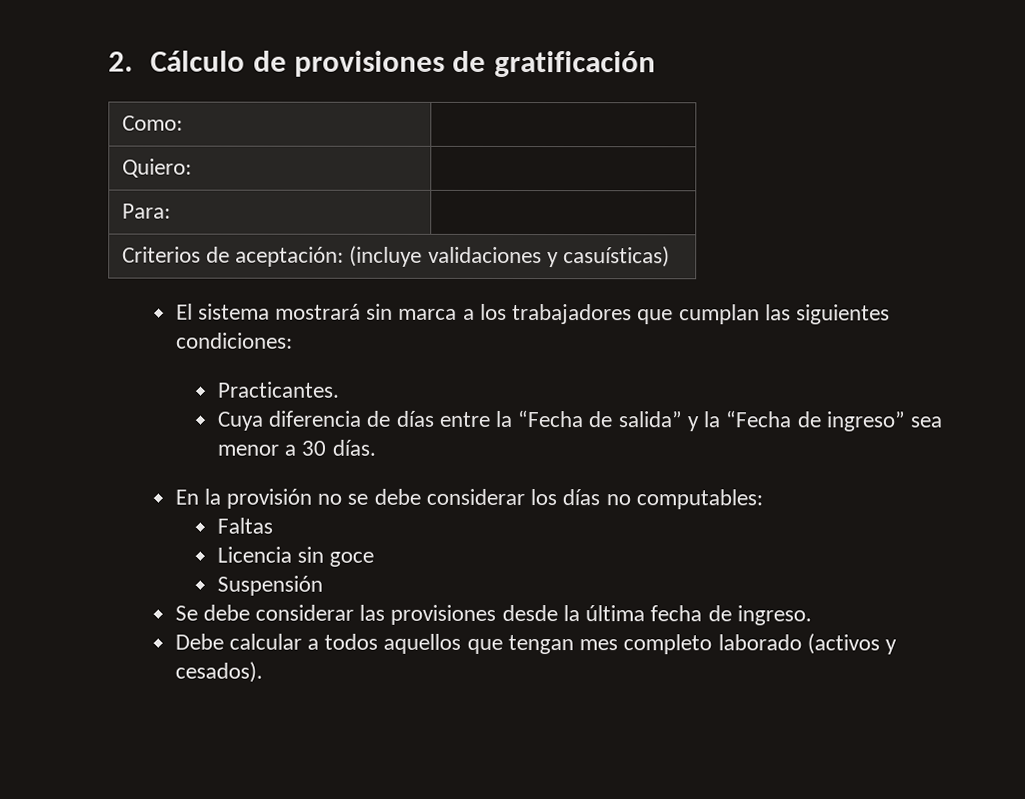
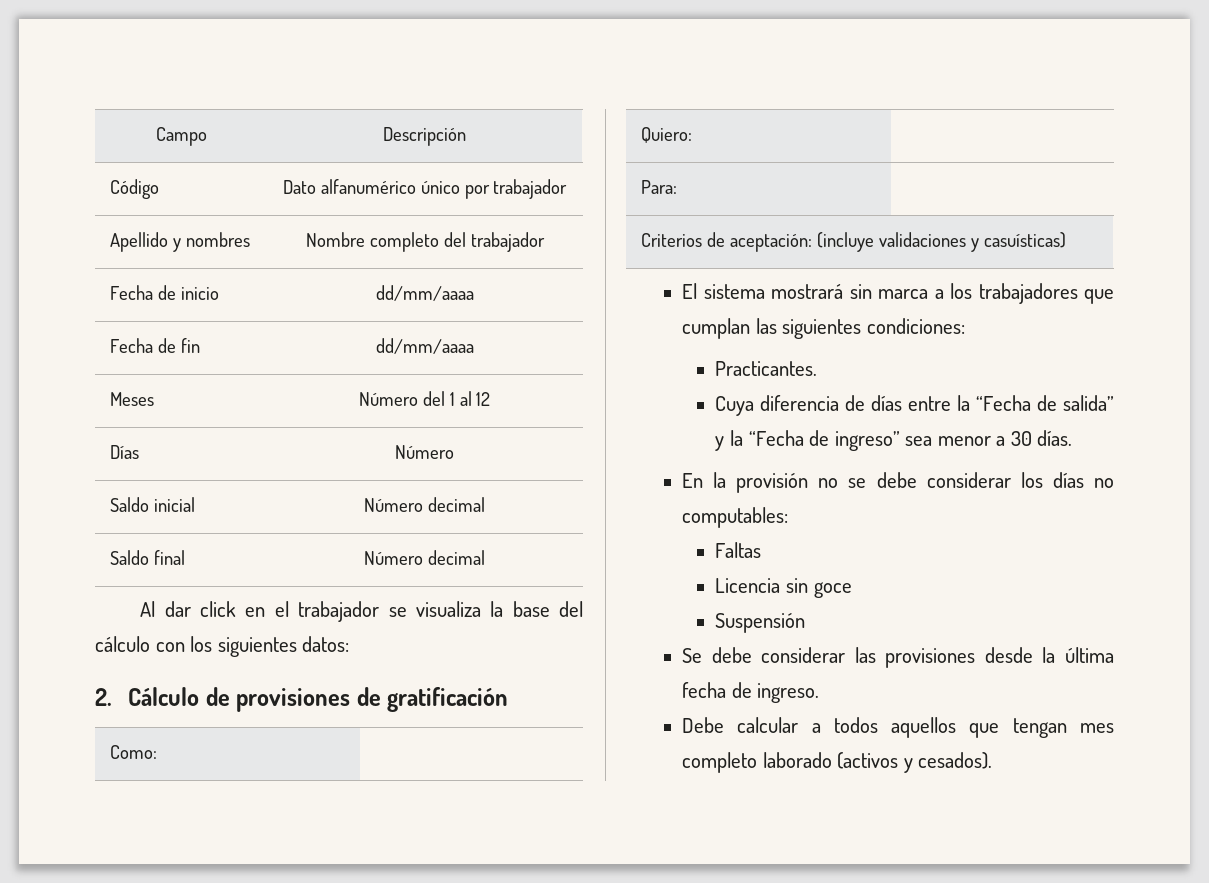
+ Campo | Descripción
+ Código | Dato alfanumérico único por trabajador
+ Apellido y nombres | Nombre completo del trabajador
+ Fecha de inicio | dd/mm/aaaa
+ Fecha de fin | dd/mm/aaaa
+ Meses | Número del 1 al 12
+ Días | Número
+ Saldo inicial | Número decimal
+ Saldo final | Número decimal
+ Al dar click en el trabajador se visualiza la base del cálculo con los siguientes datos:

